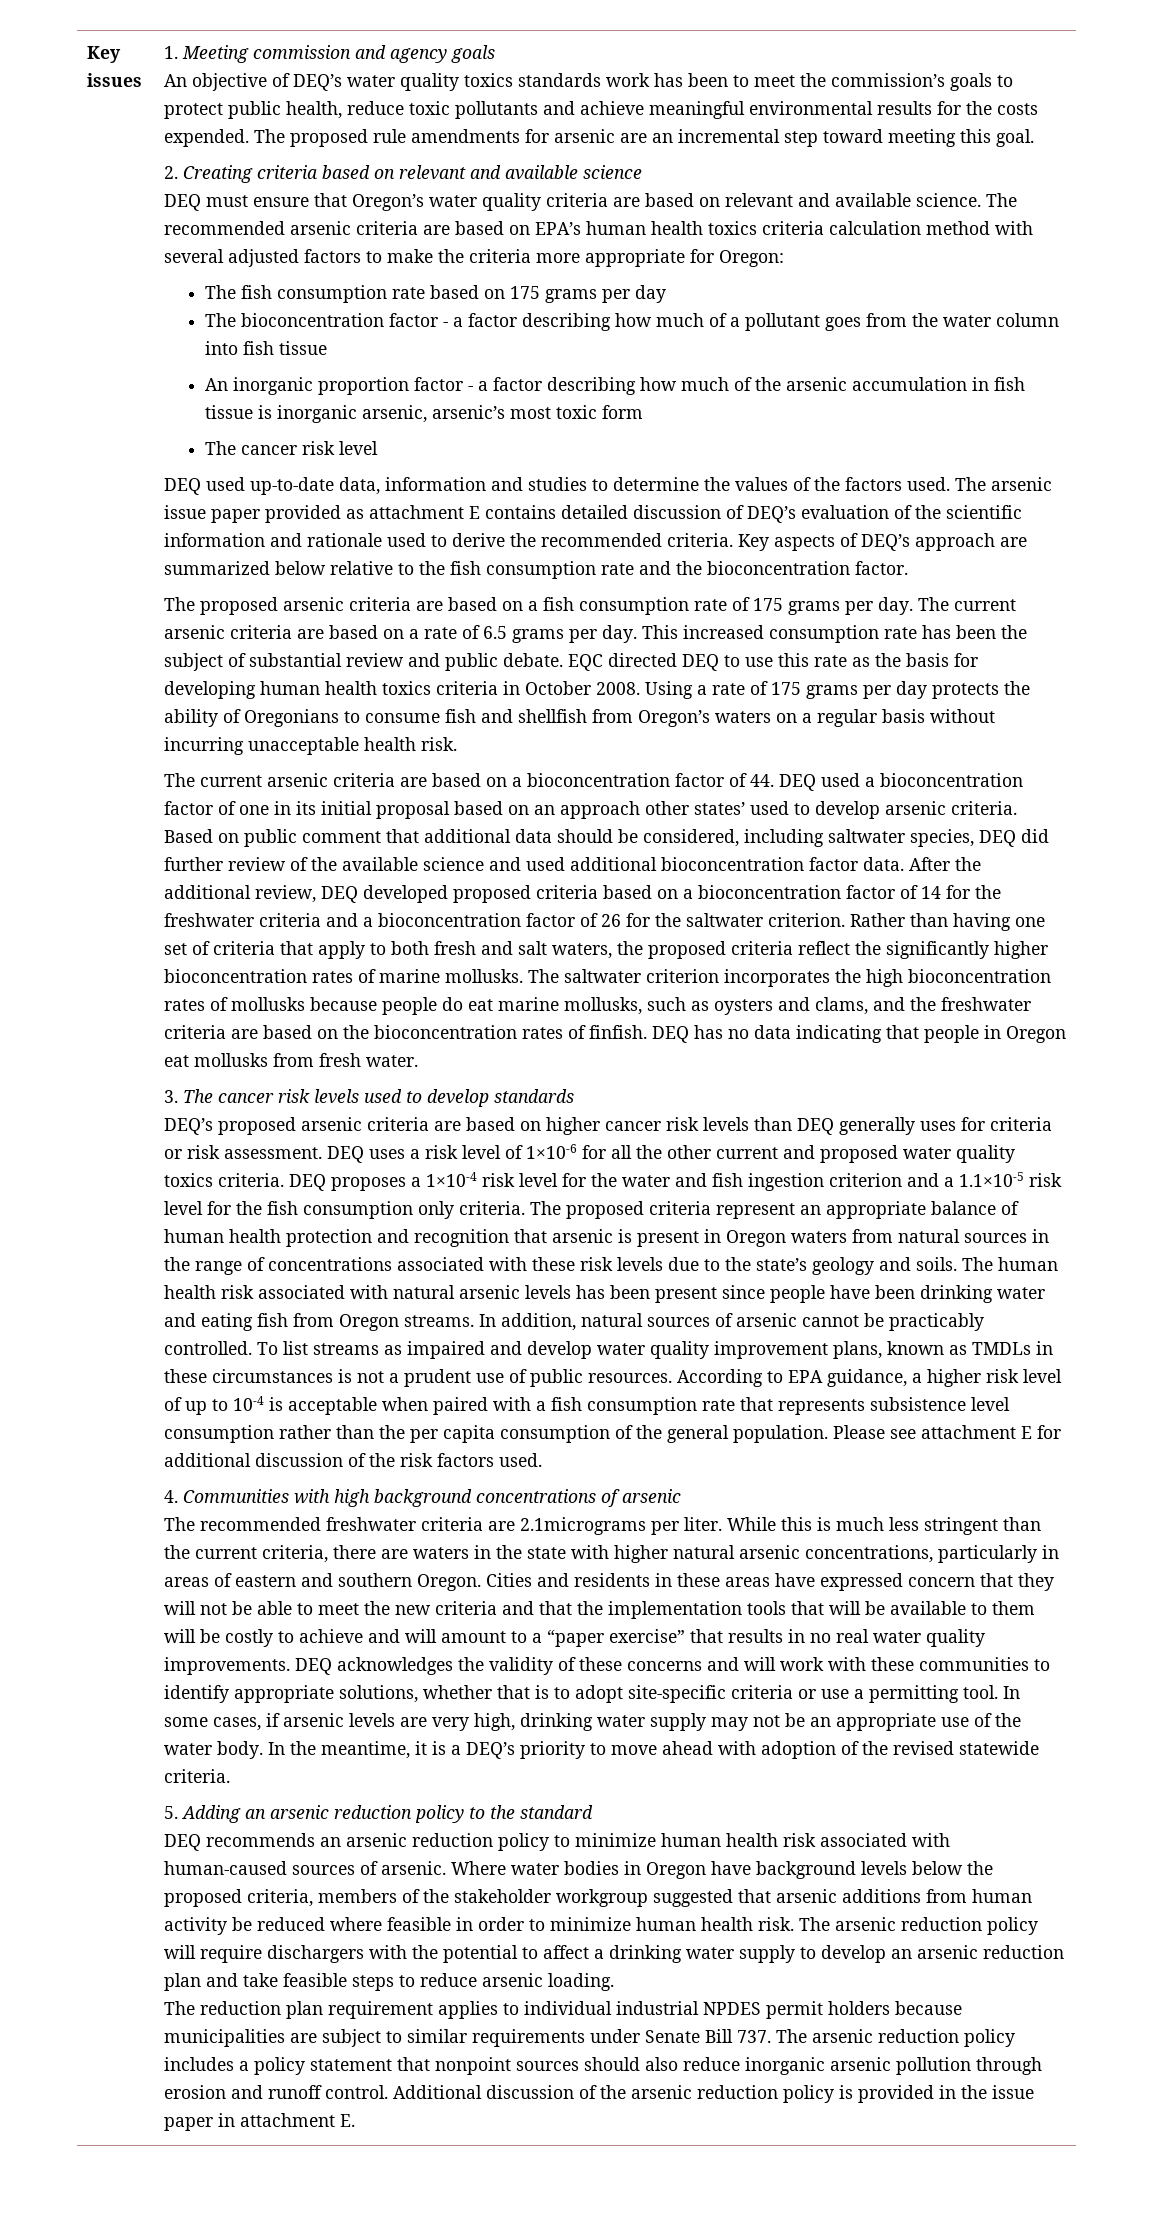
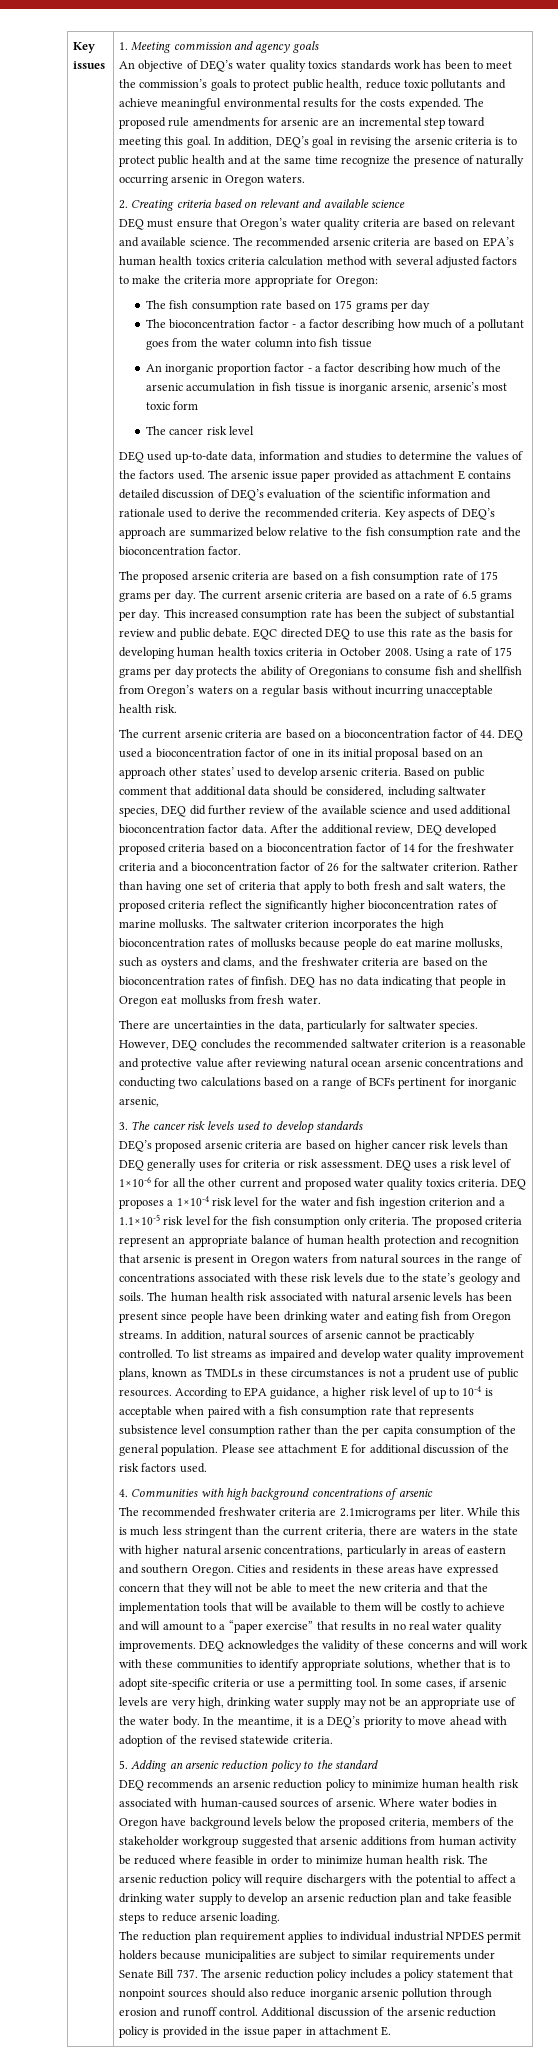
+ In addition, DEQ’s goal in revising the arsenic criteria is to protect public health and at the same time recognize the presence of naturally occurring arsenic in Oregon waters.
+ There are uncertainties in the data, particularly for saltwater species. However, DEQ concludes the recommended saltwater criterion is a reasonable and protective value after reviewing natural ocean arsenic concentrations and conducting two calculations based on a range of BCFs pertinent for inorganic arsenic,

